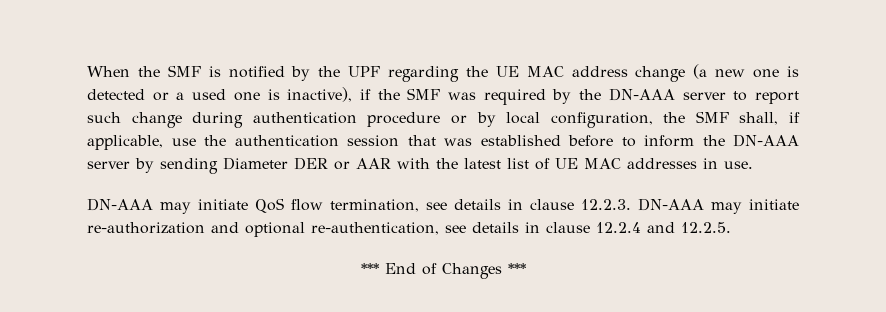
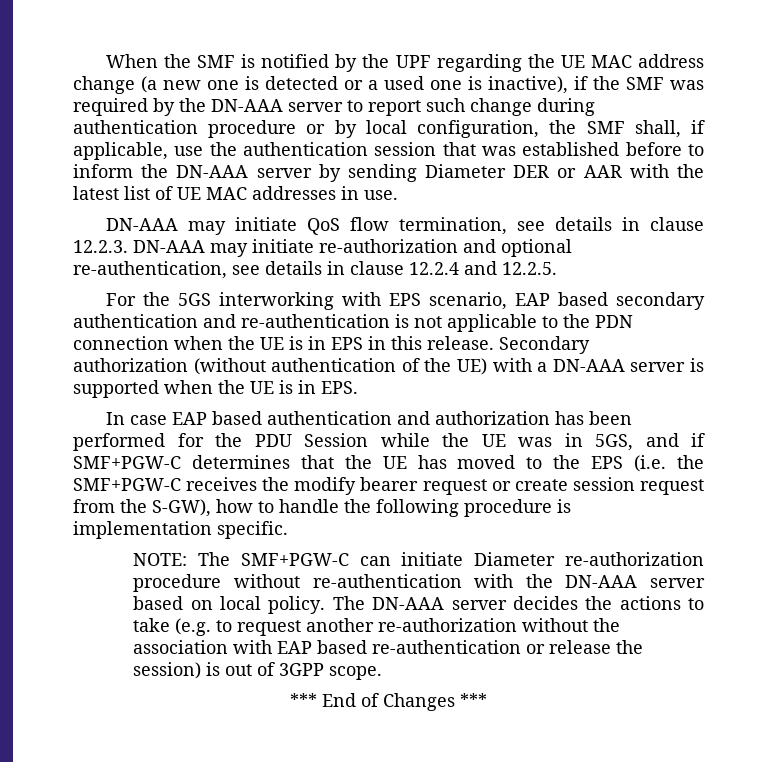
+ For the 5GS interworking with EPS scenario, EAP based secondary authentication and re-authentication is not applicable to the PDN connection when the UE is in EPS in this release. Secondary authorization (without authentication of the UE) with a DN-AAA server is supported when the UE is in EPS.
+ In case EAP based authentication and authorization has been performed for the PDU Session while the UE was in 5GS, and if SMF+PGW-C determines that the UE has moved to the EPS (i.e. the SMF+PGW-C receives the modify bearer request or create session request from the S-GW), how to handle the following procedure is implementation specific.
+ NOTE: The SMF+PGW-C can initiate Diameter re-authorization procedure without re-authentication with the DN-AAA server based on local policy. The DN-AAA server decides the actions to take (e.g. to request another re-authorization without the association with EAP based re-authentication or release the session) is out of 3GPP scope.

